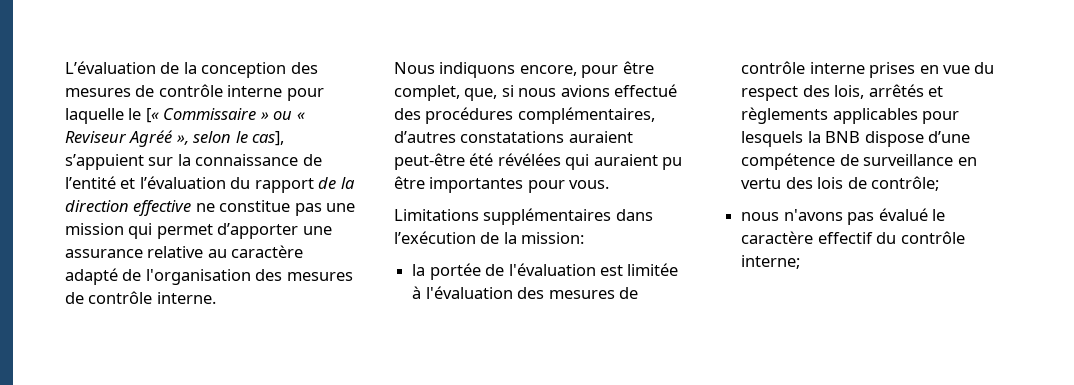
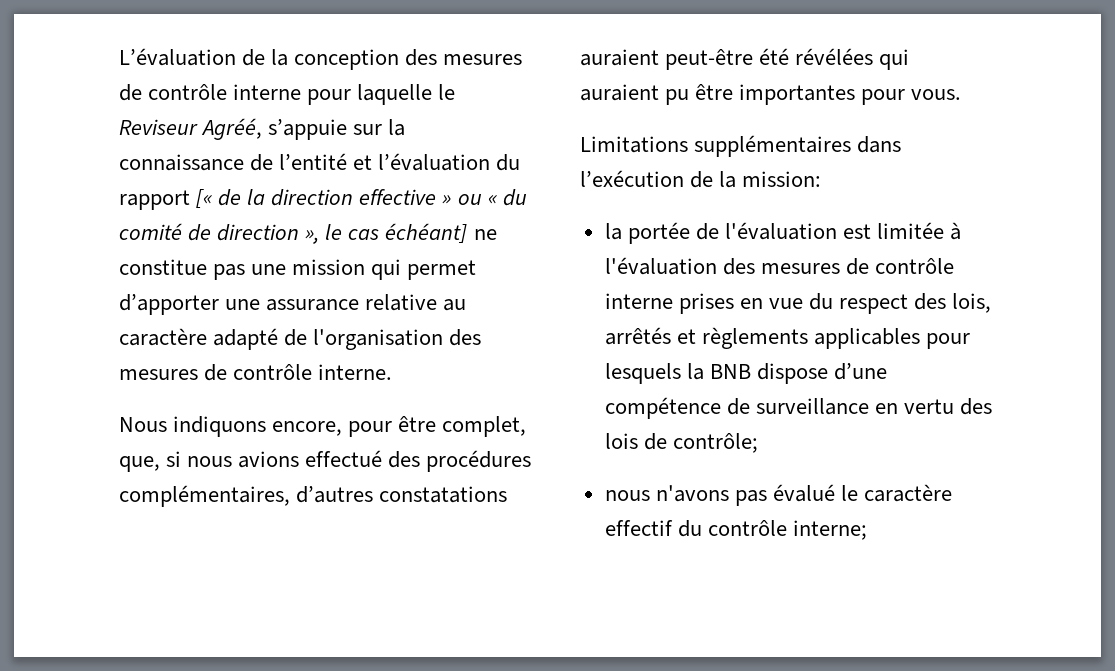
- L’évaluation de la conception des mesures de contrôle interne pour laquelle le [« Commissaire » ou « Reviseur Agréé », selon le cas], s’appuient sur la connaissance de l’entité et l’évaluation du rapport de la direction effective ne constitue pas une mission qui permet d’apporter une assurance relative au caractère adapté de l'organisation des mesures de contrôle interne.
+ L’évaluation de la conception des mesures de contrôle interne pour laquelle le Reviseur Agréé, s’appuie sur la connaissance de l’entité et l’évaluation du rapport [« de la direction effective » ou « du comité de direction », le cas échéant] ne constitue pas une mission qui permet d’apporter une assurance relative au caractère adapté de l'organisation des mesures de contrôle interne.

